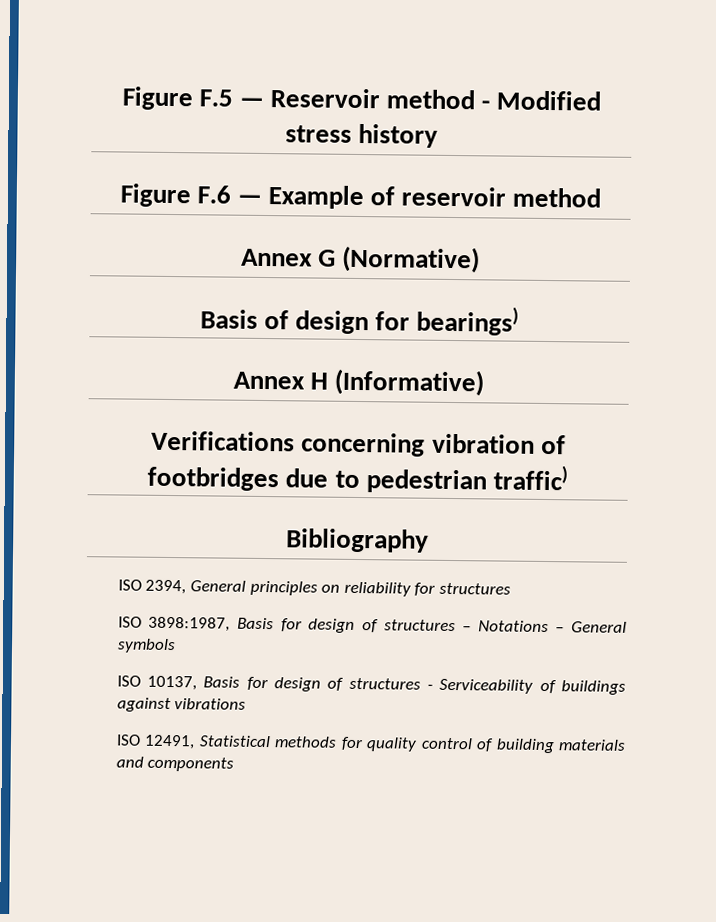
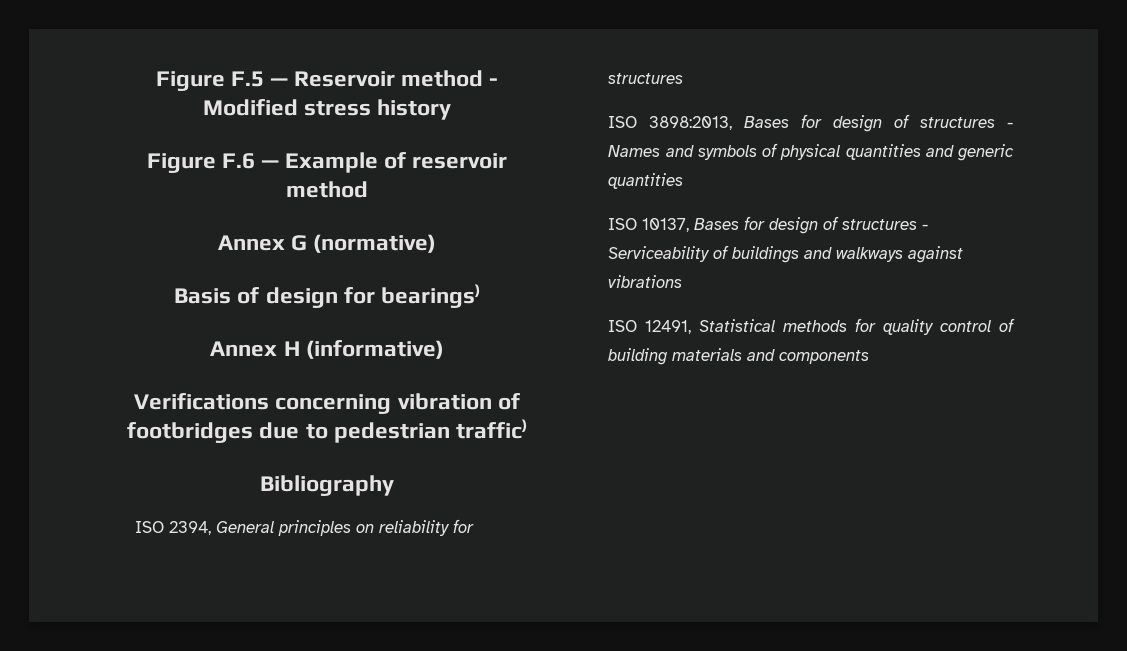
- Annex G (Normative)
+ Annex G (normative)
- Annex H (Informative)
+ Annex H (informative)
- ISO 3898:1987, Basis for design of structures – Notations – General symbols
+ ISO 3898:2013, Bases for design of structures - Names and symbols of physical quantities and generic quantities
- ISO 10137, Basis for design of structures - Serviceability of buildings against vibrations
+ ISO 10137, Bases for design of structures - Serviceability of buildings and walkways against vibrations

